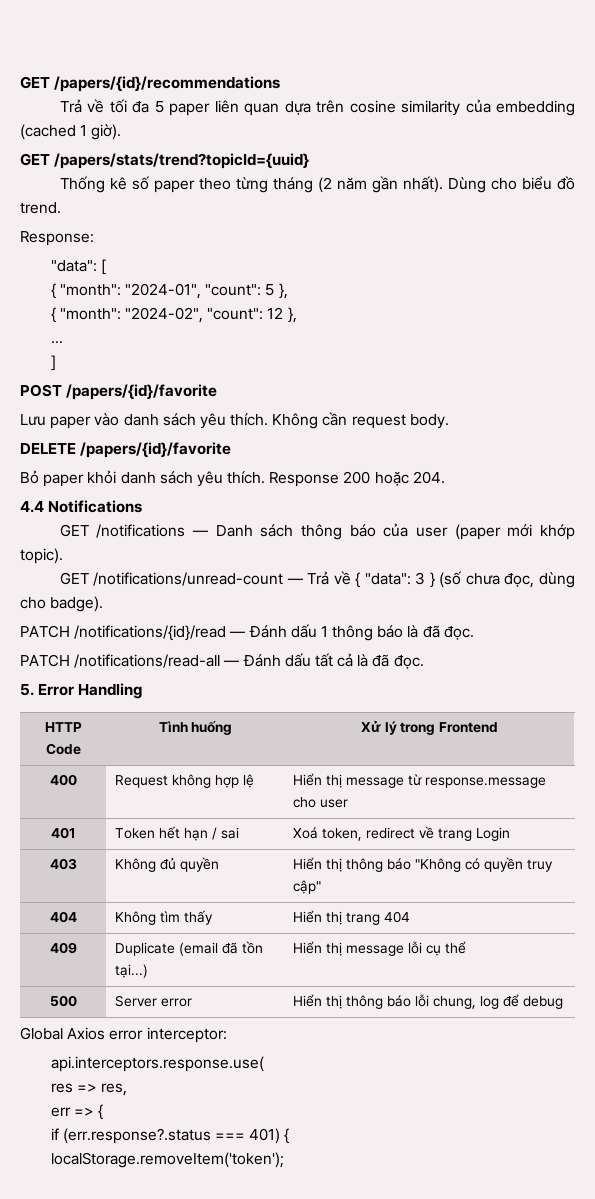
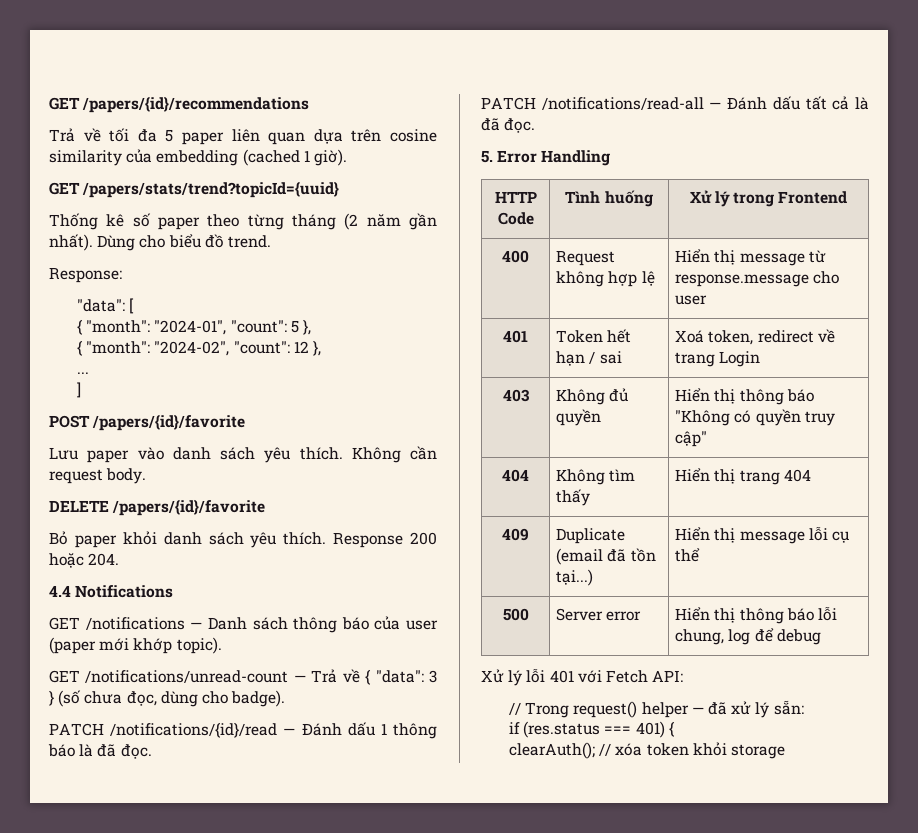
- Global Axios error interceptor:
- api.interceptors.response.use(
- res => res,
- err => {
+ Xử lý lỗi 401 với Fetch API:
+ // Trong request() helper — đã xử lý sẵn:
- if (err.response?.status === 401) {
+ if (res.status === 401) {
- localStorage.removeItem('token');
+ clearAuth(); // xóa token khỏi storage

